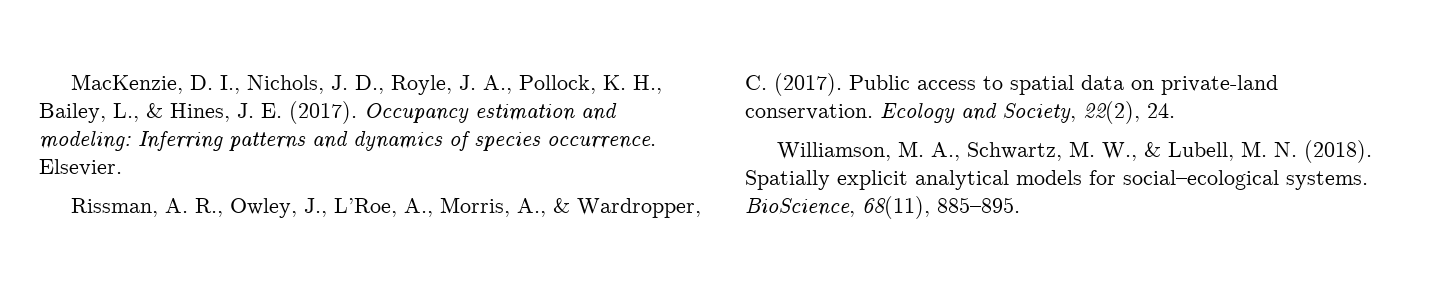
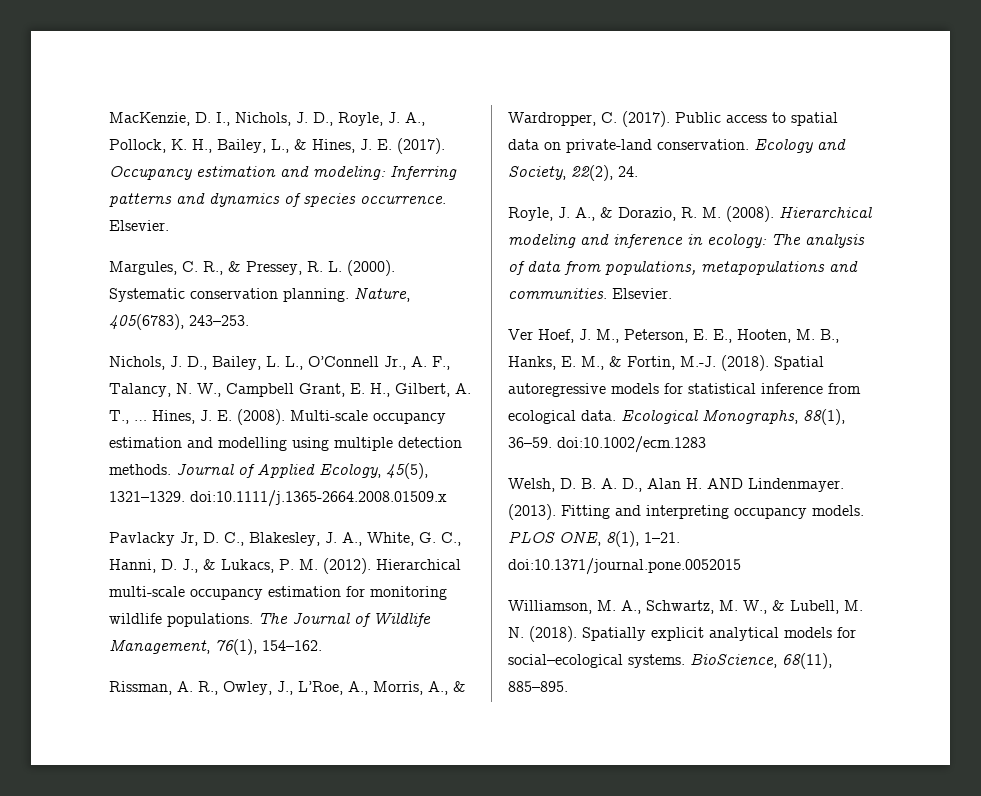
+ Margules, C. R., & Pressey, R. L. (2000). Systematic conservation planning. Nature, 405(6783), 243–253.
+ Nichols, J. D., Bailey, L. L., O’Connell Jr., A. F., Talancy, N. W., Campbell Grant, E. H., Gilbert, A. T., … Hines, J. E. (2008). Multi-scale occupancy estimation and modelling using multiple detection methods. Journal of Applied Ecology, 45(5), 1321–1329. doi:10.1111/j.1365-2664.2008.01509.x
+ Pavlacky Jr, D. C., Blakesley, J. A., White, G. C., Hanni, D. J., & Lukacs, P. M. (2012). Hierarchical multi-scale occupancy estimation for monitoring wildlife populations. The Journal of Wildlife Management, 76(1), 154–162.
+ Royle, J. A., & Dorazio, R. M. (2008). Hierarchical modeling and inference in ecology: The analysis of data from populations, metapopulations and communities. Elsevier.
+ Ver Hoef, J. M., Peterson, E. E., Hooten, M. B., Hanks, E. M., & Fortin, M.-J. (2018). Spatial autoregressive models for statistical inference from ecological data. Ecological Monographs, 88(1), 36–59. doi:10.1002/ecm.1283
+ Welsh, D. B. A. D., Alan H. AND Lindenmayer. (2013). Fitting and interpreting occupancy models. PLOS ONE, 8(1), 1–21. doi:10.1371/journal.pone.0052015

